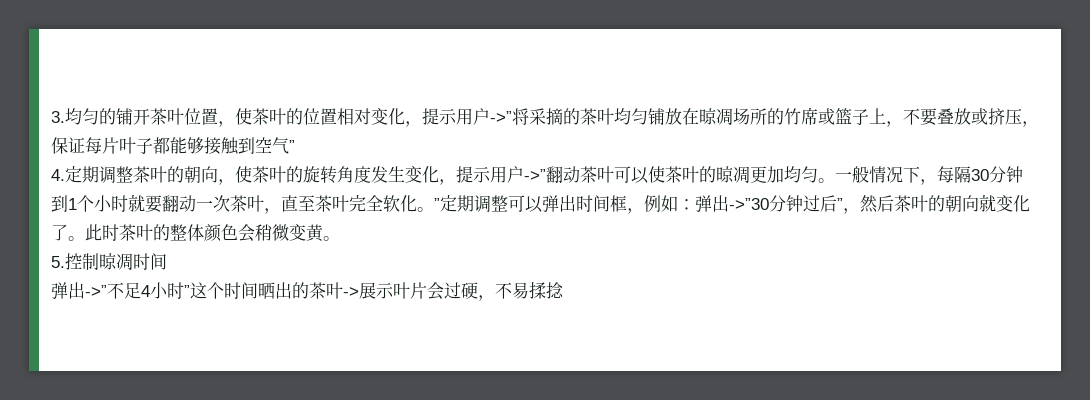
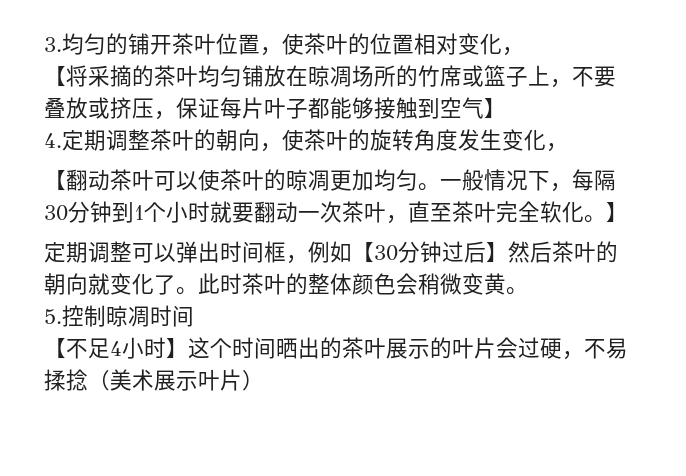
- 3.均匀的铺开茶叶位置，使茶叶的位置相对变化，提示用户->”将采摘的茶叶均匀铺放在晾凋场所的竹席或篮子上，不要叠放或挤压，保证每片叶子都能够接触到空气”
+ 3.均匀的铺开茶叶位置，使茶叶的位置相对变化，
+ 【将采摘的茶叶均匀铺放在晾凋场所的竹席或篮子上，不要叠放或挤压，保证每片叶子都能够接触到空气】
- 4.定期调整茶叶的朝向，使茶叶的旋转角度发生变化，提示用户->”翻动茶叶可以使茶叶的晾凋更加均匀。
+ 4.定期调整茶叶的朝向，使茶叶的旋转角度发生变化，
+ 【翻动茶叶可以使茶叶的晾凋更加均匀。
- 一般情况下，每隔30分钟到1个小时就要翻动一次茶叶，直至茶叶完全软化。”定期调整可以弹出时间框，例如：弹出->”30分钟过后”，然后茶叶的朝向就变化了。
+ 一般情况下，每隔30分钟到1个小时就要翻动一次茶叶，直至茶叶完全软化。】
+ 定期调整可以弹出时间框，例如【30分钟过后】然后茶叶的朝向就变化了。
- 弹出->”不足4小时”这个时间晒出的茶叶->展示叶片会过硬，不易揉捻
+ 【不足4小时】这个时间晒出的茶叶展示的叶片会过硬，不易揉捻（美术展示叶片）

